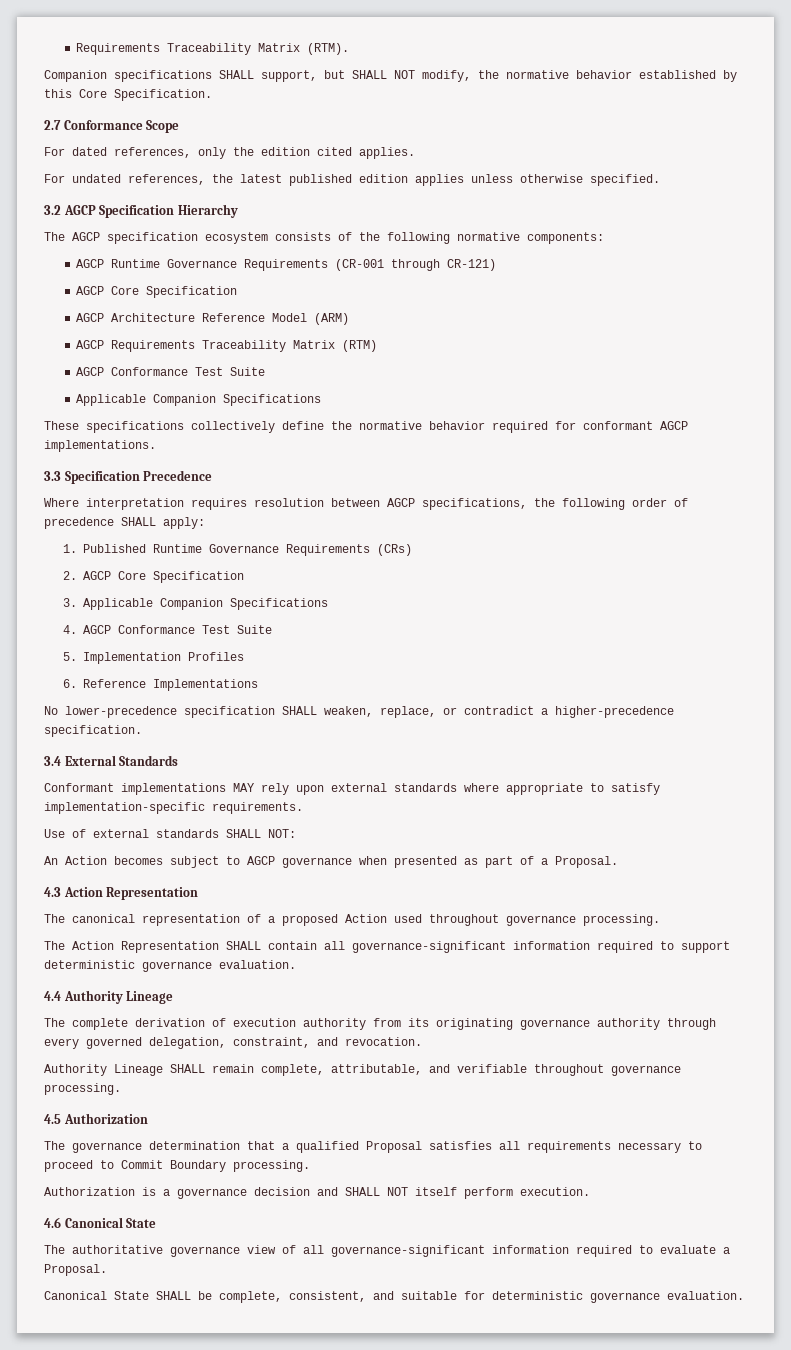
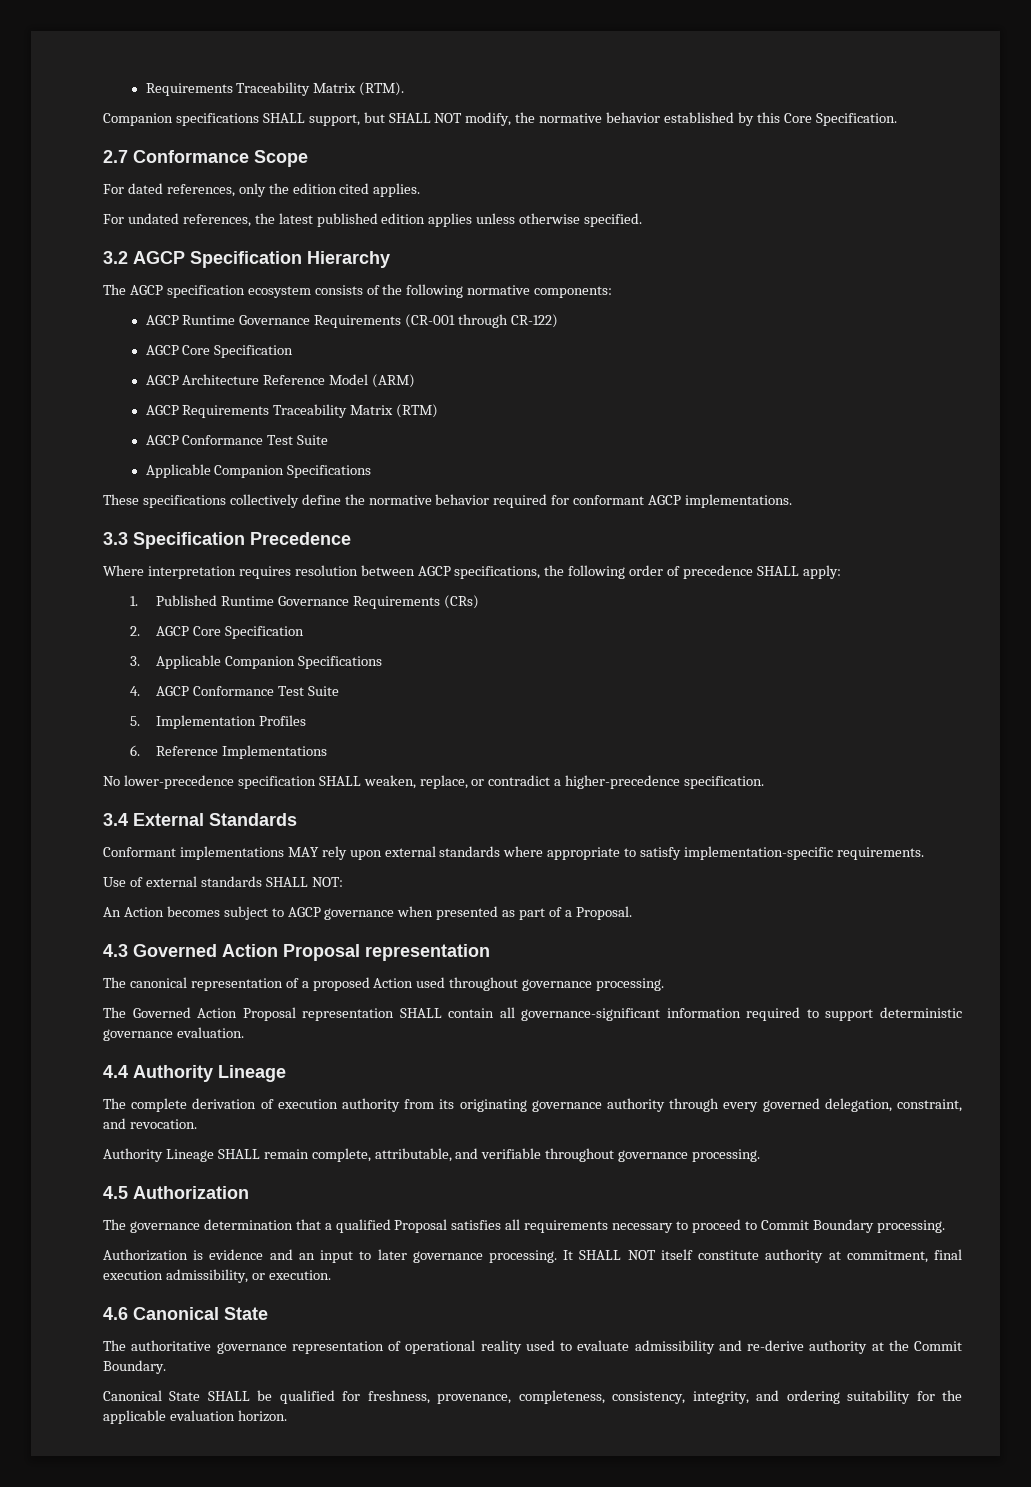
- AGCP Runtime Governance Requirements (CR-001 through CR-121)
+ AGCP Runtime Governance Requirements (CR-001 through CR-122)
- 4.3 Action Representation
+ 4.3 Governed Action Proposal representation
- The Action Representation SHALL contain all governance-significant information required to support deterministic governance evaluation.
+ The Governed Action Proposal representation SHALL contain all governance-significant information required to support deterministic governance evaluation.
- Authorization is a governance decision and SHALL NOT itself perform execution.
+ Authorization is evidence and an input to later governance processing. It SHALL NOT itself constitute authority at commitment, final execution admissibility, or execution.
- The authoritative governance view of all governance-significant information required to evaluate a Proposal.
- Canonical State SHALL be complete, consistent, and suitable for deterministic governance evaluation.
+ The authoritative governance representation of operational reality used to evaluate admissibility and re-derive authority at the Commit Boundary.
+ Canonical State SHALL be qualified for freshness, provenance, completeness, consistency, integrity, and ordering suitability for the applicable evaluation horizon.

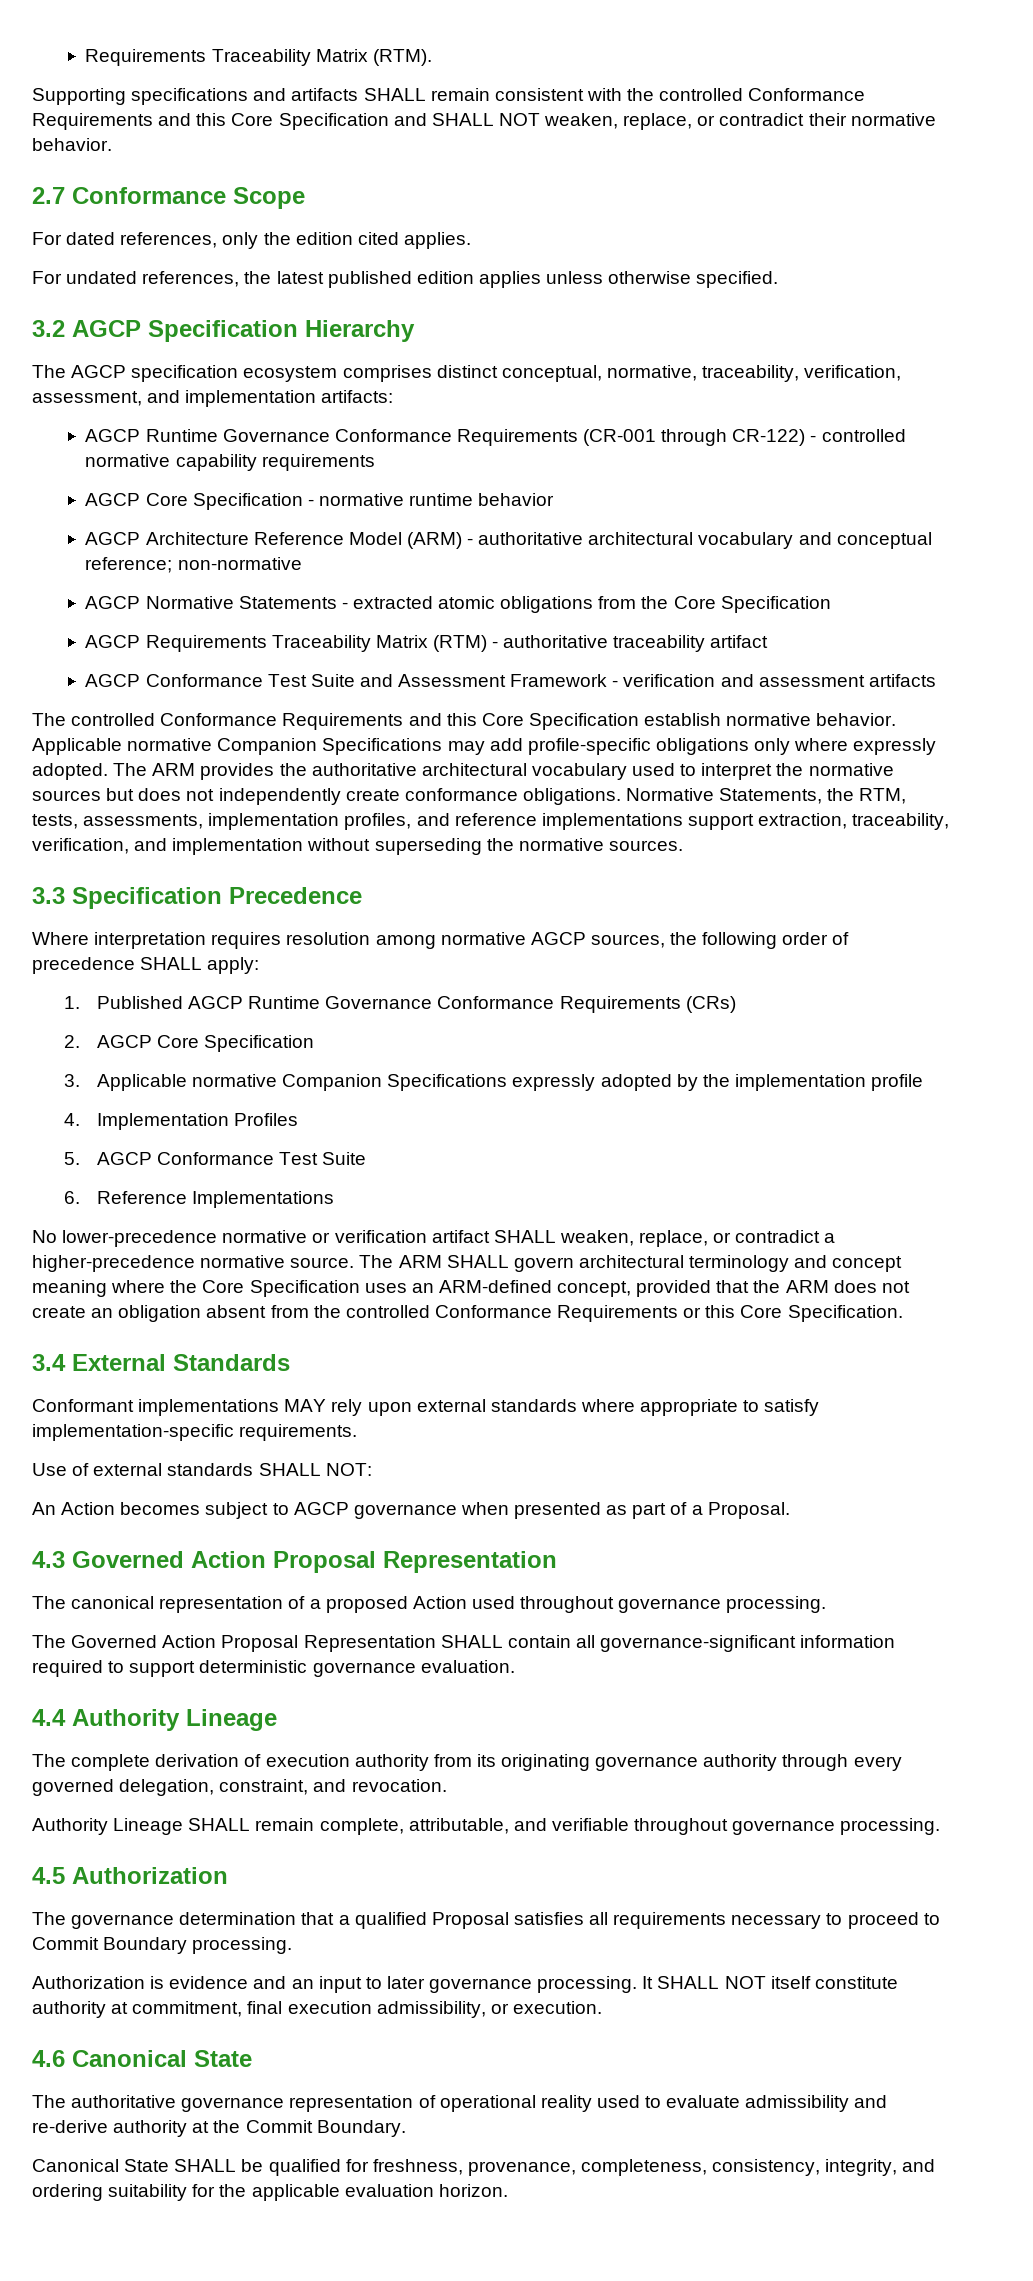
- Companion specifications SHALL support, but SHALL NOT modify, the normative behavior established by this Core Specification.
+ Supporting specifications and artifacts SHALL remain consistent with the controlled Conformance Requirements and this Core Specification and SHALL NOT weaken, replace, or contradict their normative behavior.
- The AGCP specification ecosystem consists of the following normative components:
- AGCP Runtime Governance Requirements (CR-001 through CR-122)
- AGCP Core Specification
+ The AGCP specification ecosystem comprises distinct conceptual, normative, traceability, verification, assessment, and implementation artifacts:
+ AGCP Runtime Governance Conformance Requirements (CR-001 through CR-122) - controlled normative capability requirements
+ AGCP Core Specification - normative runtime behavior
- AGCP Architecture Reference Model (ARM)
+ AGCP Architecture Reference Model (ARM) - authoritative architectural vocabulary and conceptual reference; non-normative
+ AGCP Normative Statements - extracted atomic obligations from the Core Specification
- AGCP Requirements Traceability Matrix (RTM)
- AGCP Conformance Test Suite
- Applicable Companion Specifications
- These specifications collectively define the normative behavior required for conformant AGCP implementations.
+ AGCP Requirements Traceability Matrix (RTM) - authoritative traceability artifact
+ AGCP Conformance Test Suite and Assessment Framework - verification and assessment artifacts
+ The controlled Conformance Requirements and this Core Specification establish normative behavior. Applicable normative Companion Specifications may add profile-specific obligations only where expressly adopted. The ARM provides the authoritative architectural vocabulary used to interpret the normative sources but does not independently create conformance obligations. Normative Statements, the RTM, tests, assessments, implementation profiles, and reference implementations support extraction, traceability, verification, and implementation without superseding the normative sources.
- Where interpretation requires resolution between AGCP specifications, the following order of precedence SHALL apply:
+ Where interpretation requires resolution among normative AGCP sources, the following order of precedence SHALL apply:
- 1. Published Runtime Governance Requirements (CRs)
+ 1. Published AGCP Runtime Governance Conformance Requirements (CRs)
- 3. Applicable Companion Specifications
- 4. AGCP Conformance Test Suite
- 5. Implementation Profiles
+ 3. Applicable normative Companion Specifications expressly adopted by the implementation profile
+ 4. Implementation Profiles
+ 5. AGCP Conformance Test Suite
- No lower-precedence specification SHALL weaken, replace, or contradict a higher-precedence specification.
+ No lower-precedence normative or verification artifact SHALL weaken, replace, or contradict a higher-precedence normative source. The ARM SHALL govern architectural terminology and concept meaning where the Core Specification uses an ARM-defined concept, provided that the ARM does not create an obligation absent from the controlled Conformance Requirements or this Core Specification.
- 4.3 Governed Action Proposal representation
+ 4.3 Governed Action Proposal Representation
- The Governed Action Proposal representation SHALL contain all governance-significant information required to support deterministic governance evaluation.
+ The Governed Action Proposal Representation SHALL contain all governance-significant information required to support deterministic governance evaluation.

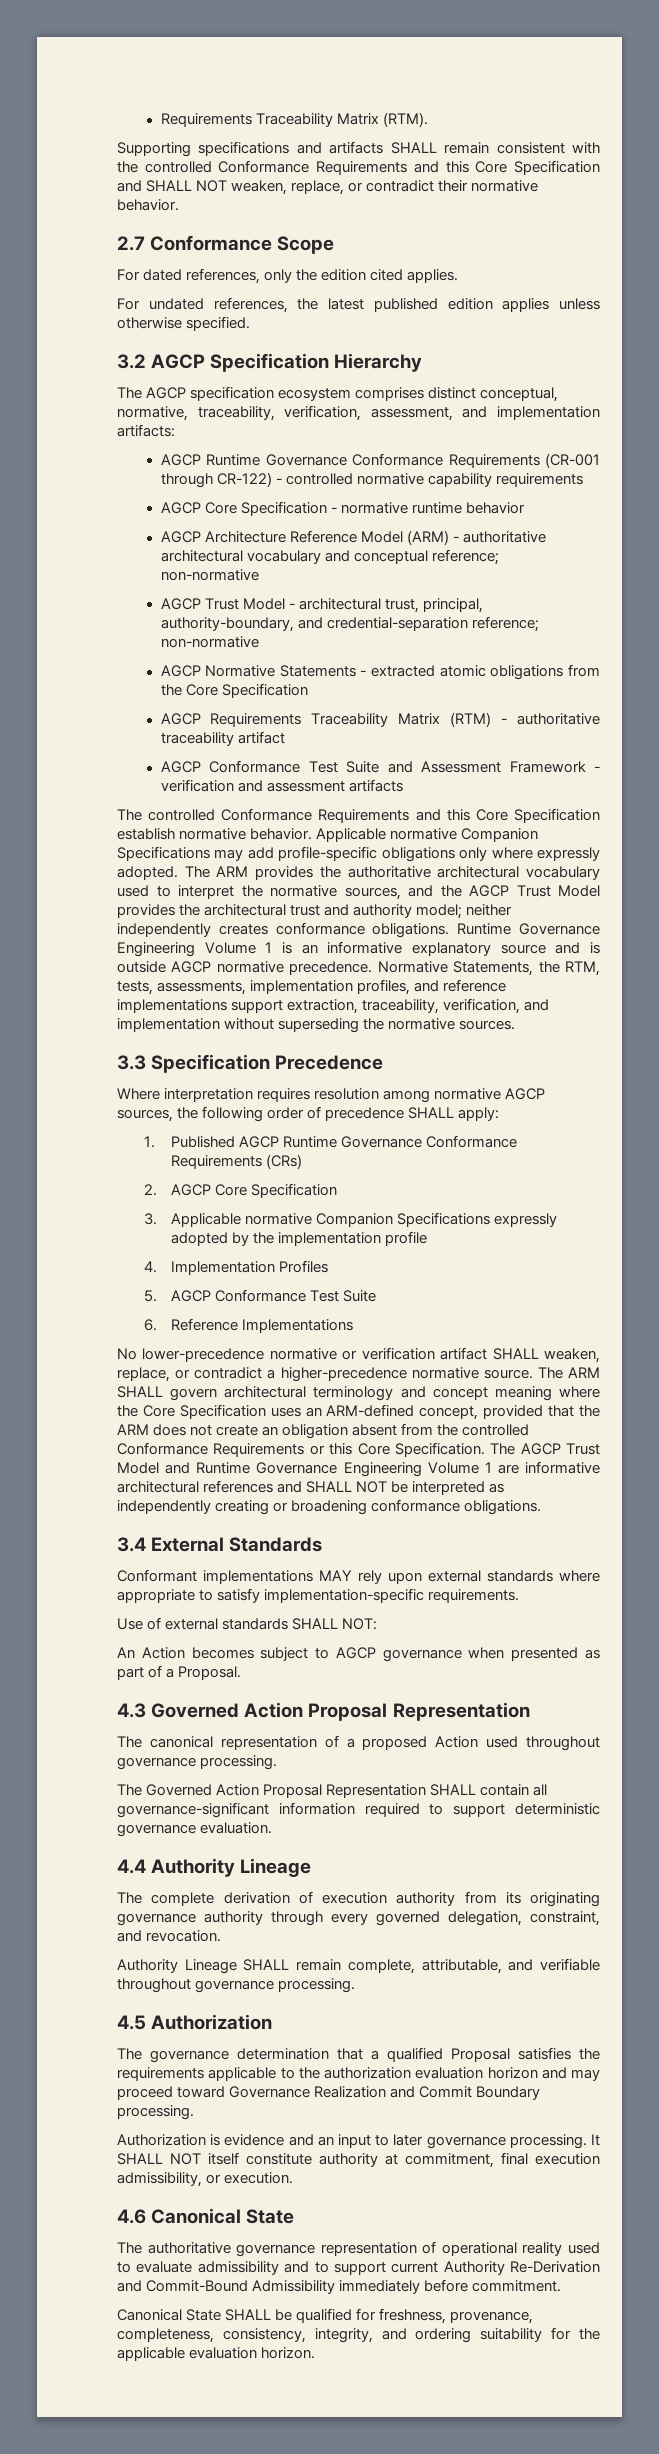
+ AGCP Trust Model - architectural trust, principal, authority-boundary, and credential-separation reference; non-normative
- The ARM provides the authoritative architectural vocabulary used to interpret the normative sources but does not independently create conformance obligations.
+ The ARM provides the authoritative architectural vocabulary used to interpret the normative sources, and the AGCP Trust Model provides the architectural trust and authority model; neither independently creates conformance obligations. Runtime Governance Engineering Volume 1 is an informative explanatory source and is outside AGCP normative precedence.
+ The AGCP Trust Model and Runtime Governance Engineering Volume 1 are informative architectural references and SHALL NOT be interpreted as independently creating or broadening conformance obligations.
- The governance determination that a qualified Proposal satisfies all requirements necessary to proceed to Commit Boundary processing.
+ The governance determination that a qualified Proposal satisfies the requirements applicable to the authorization evaluation horizon and may proceed toward Governance Realization and Commit Boundary processing.
- The authoritative governance representation of operational reality used to evaluate admissibility and re-derive authority at the Commit Boundary.
+ The authoritative governance representation of operational reality used to evaluate admissibility and to support current Authority Re-Derivation and Commit-Bound Admissibility immediately before commitment.

